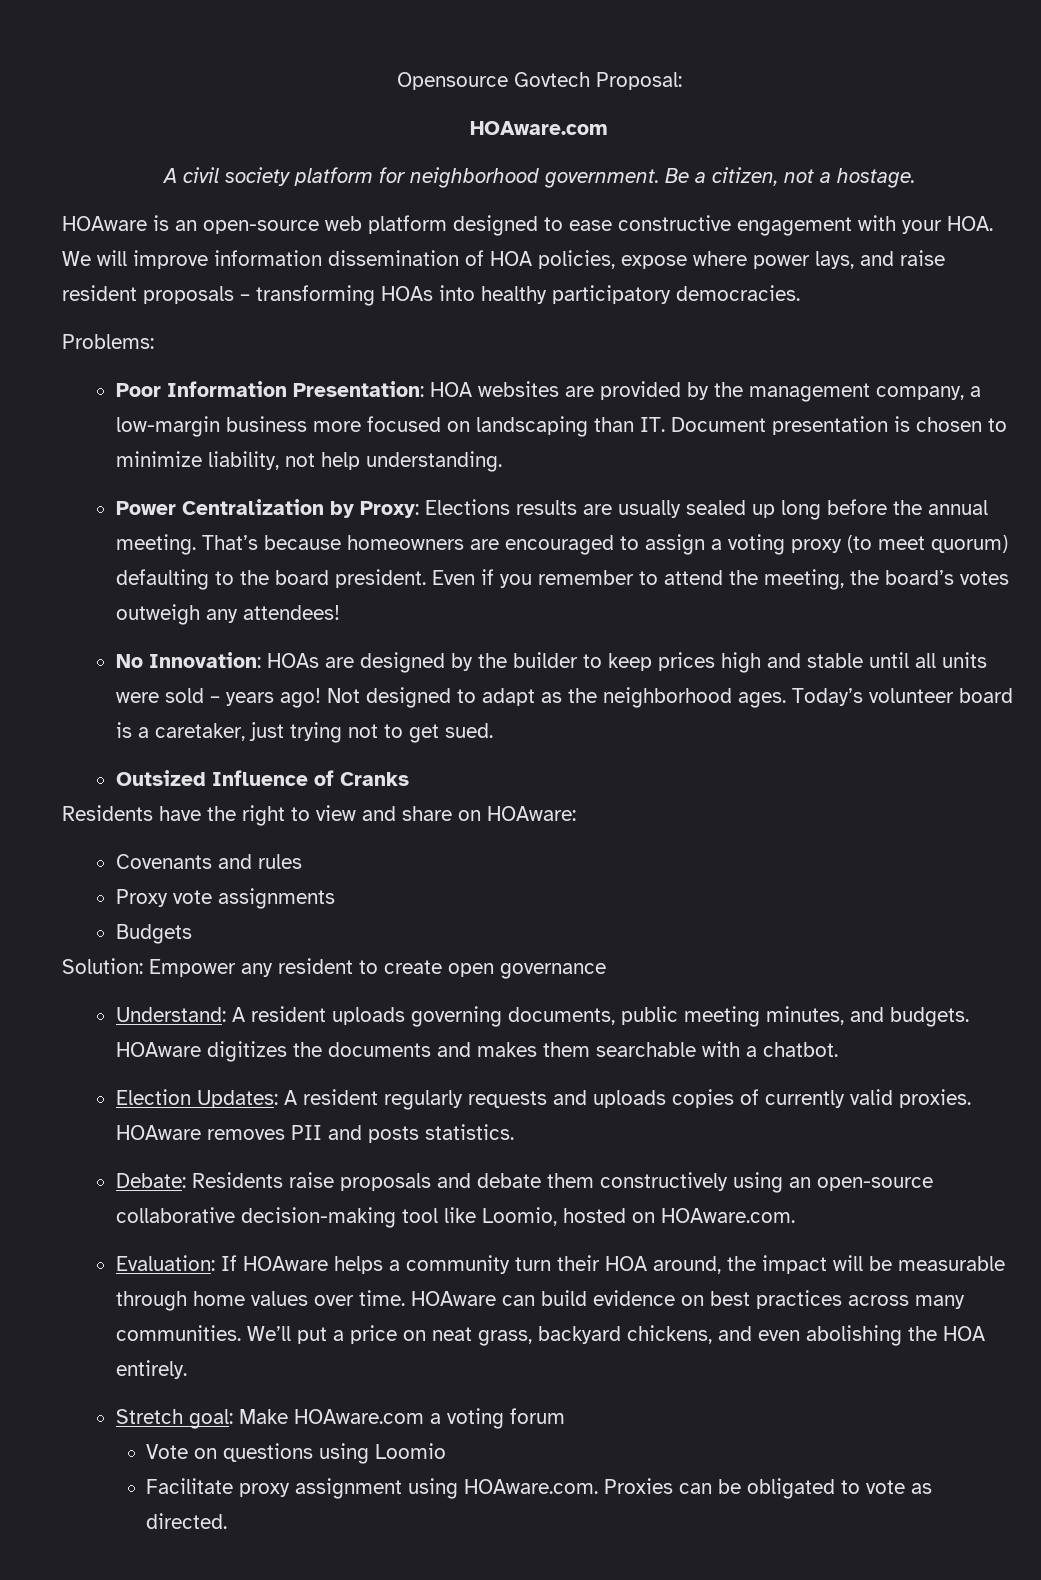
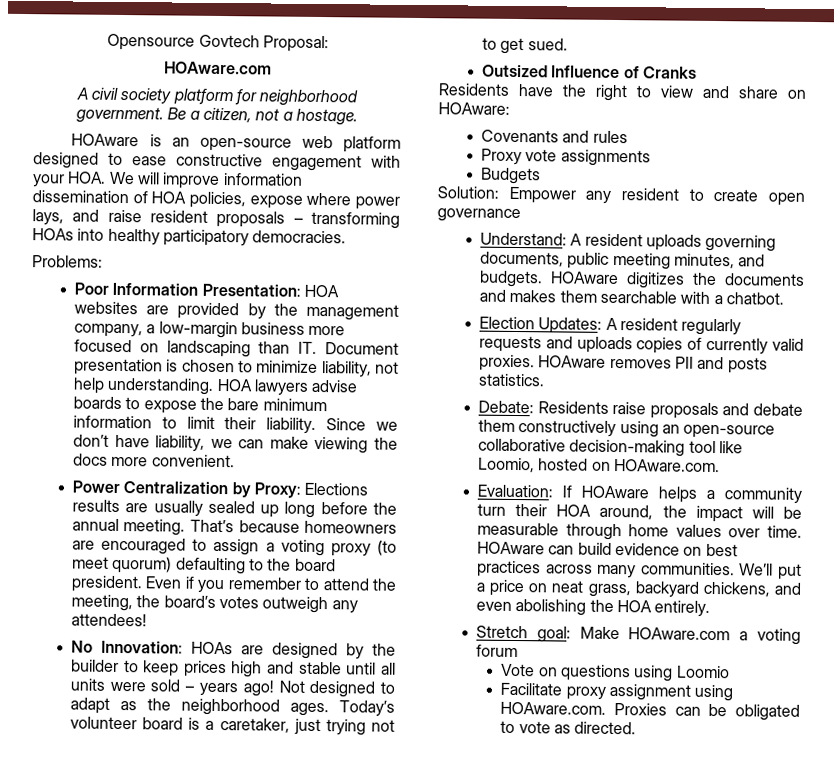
+ HOA lawyers advise boards to expose the bare minimum information to limit their liability. Since we don’t have liability, we can make viewing the docs more convenient.

